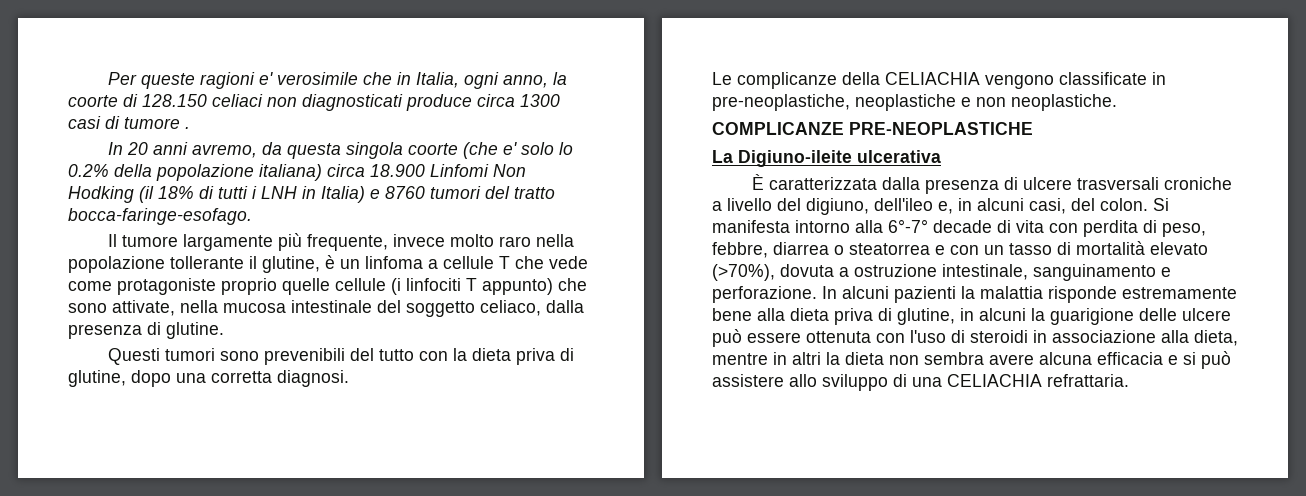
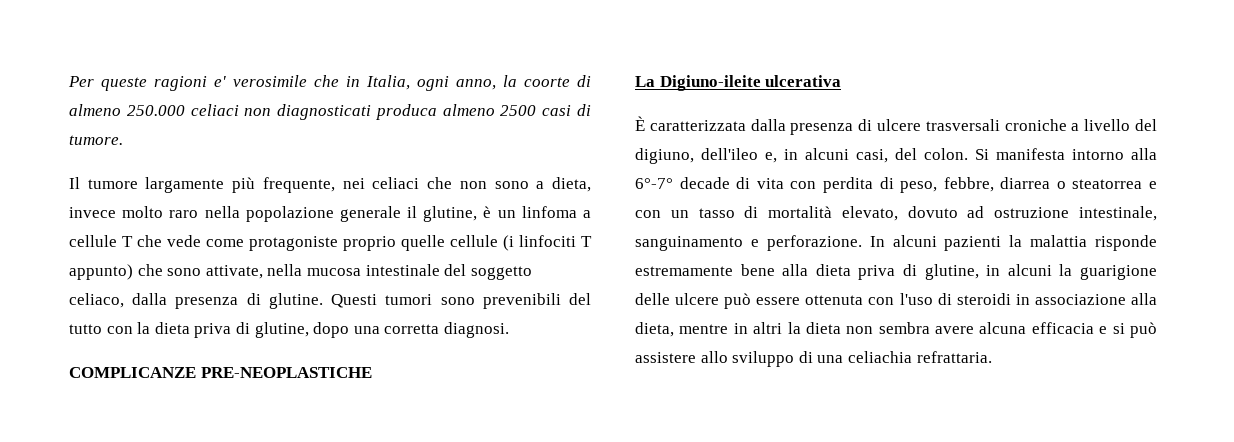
- Per queste ragioni e' verosimile che in Italia, ogni anno, la coorte di 128.150 celiaci non diagnosticati produce circa 1300 casi di tumore .
- In 20 anni avremo, da questa singola coorte (che e' solo lo 0.2% della popolazione italiana) circa 18.900 Linfomi Non Hodking (il 18% di tutti i LNH in Italia) e 8760 tumori del tratto bocca-faringe-esofago.
+ Per queste ragioni e' verosimile che in Italia, ogni anno, la coorte di almeno 250.000 celiaci non diagnosticati produca almeno 2500 casi di tumore.
- Il tumore largamente più frequente, invece molto raro nella popolazione tollerante il glutine, è un linfoma a cellule T che vede come protagoniste proprio quelle cellule (i linfociti T appunto) che sono attivate, nella mucosa intestinale del soggetto celiaco, dalla presenza di glutine.
- Questi tumori sono prevenibili del tutto con la dieta priva di glutine, dopo una corretta diagnosi.
+ Il tumore largamente più frequente, nei celiaci che non sono a dieta, invece molto raro nella popolazione generale il glutine, è un linfoma a cellule T che vede come protagoniste proprio quelle cellule (i linfociti T appunto) che sono attivate, nella mucosa intestinale del soggetto celiaco, dalla presenza di glutine. Questi tumori sono prevenibili del tutto con la dieta priva di glutine, dopo una corretta diagnosi.
- Le complicanze della CELIACHIA vengono classificate in pre-neoplastiche, neoplastiche e non neoplastiche.
- Si manifesta intorno alla 6°-7° decade di vita con perdita di peso, febbre, diarrea o steatorrea e con un tasso di mortalità elevato (>70%), dovuta a ostruzione intestinale, sanguinamento e perforazione.
+ Si manifesta intorno alla 6°-7° decade di vita con perdita di peso, febbre, diarrea o steatorrea e con un tasso di mortalità elevato, dovuto ad ostruzione intestinale, sanguinamento e perforazione.
- In alcuni pazienti la malattia risponde estremamente bene alla dieta priva di glutine, in alcuni la guarigione delle ulcere può essere ottenuta con l'uso di steroidi in associazione alla dieta, mentre in altri la dieta non sembra avere alcuna efficacia e si può assistere allo sviluppo di una CELIACHIA refrattaria.
+ In alcuni pazienti la malattia risponde estremamente bene alla dieta priva di glutine, in alcuni la guarigione delle ulcere può essere ottenuta con l'uso di steroidi in associazione alla dieta, mentre in altri la dieta non sembra avere alcuna efficacia e si può assistere allo sviluppo di una celiachia refrattaria.

